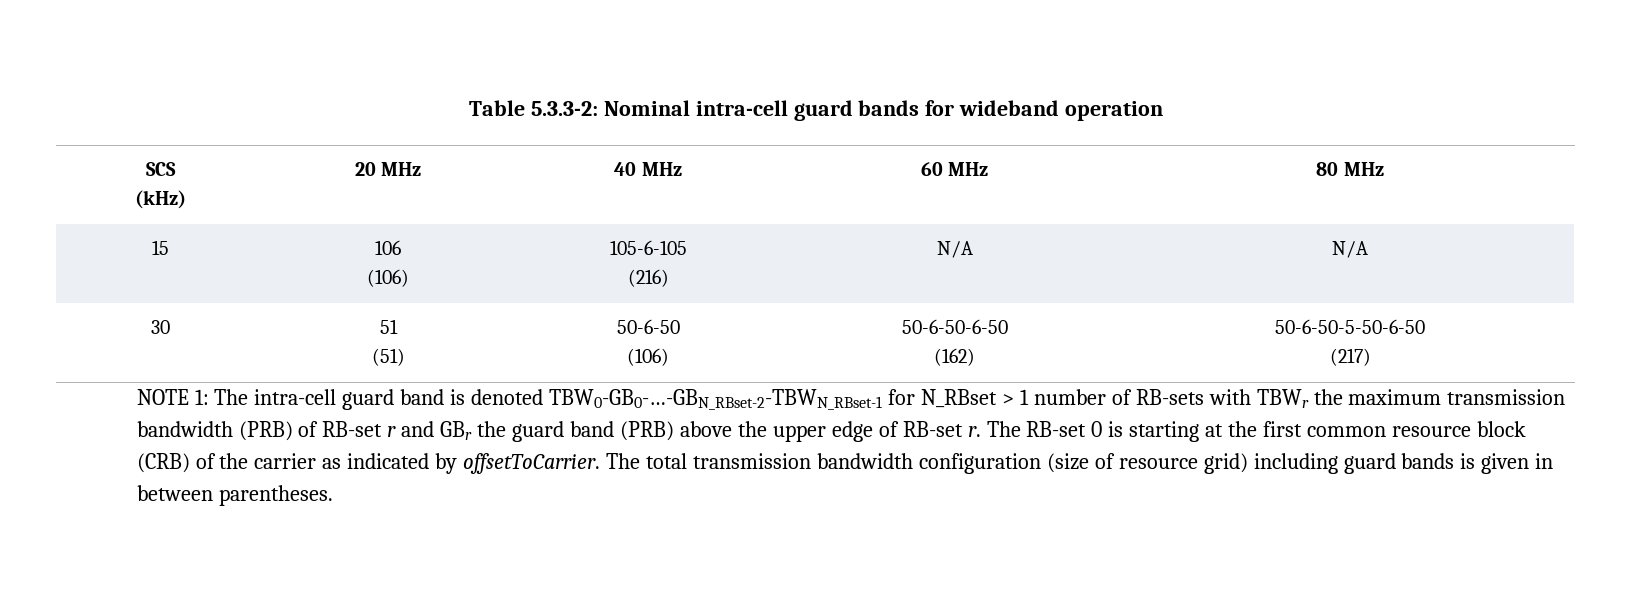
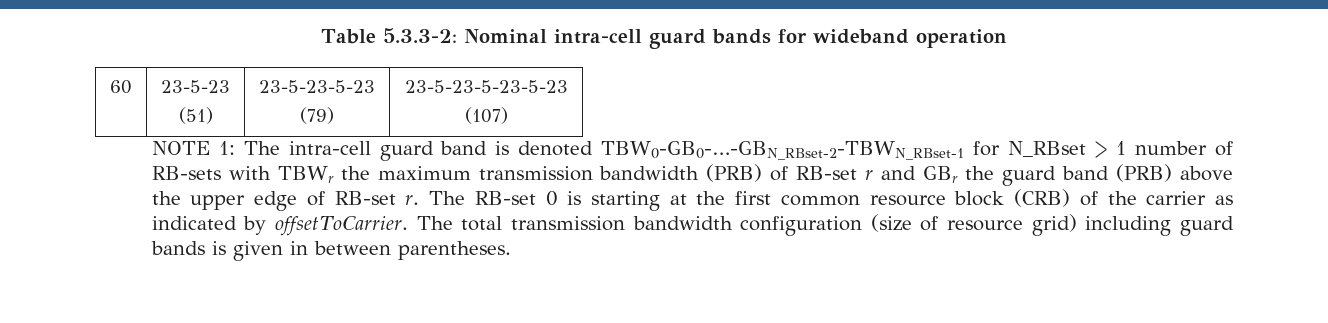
- SCS
- (kHz) | 20 MHz | 40 MHz | 60 MHz | 80 MHz
- 15 | 106
- (106) | 105-6-105
- (216) | N/A | N/A
- 30 | 51
- (51) | 50-6-50
- (106) | 50-6-50-6-50
- (162) | 50-6-50-5-50-6-50
- (217)
+ 60 | 23-5-23
+ (51) | 23-5-23-5-23
+ (79) | 23-5-23-5-23-5-23
+ (107)

